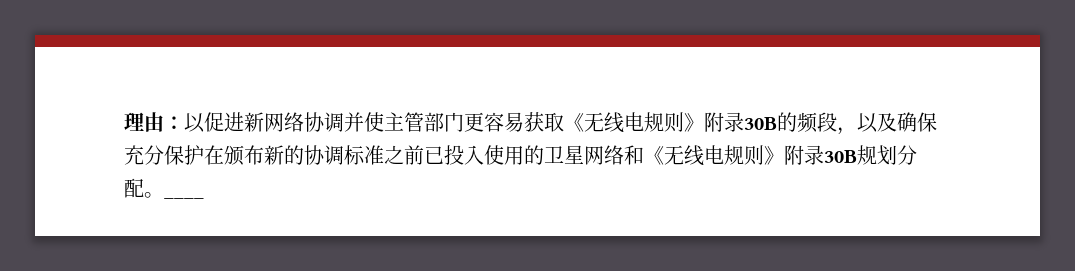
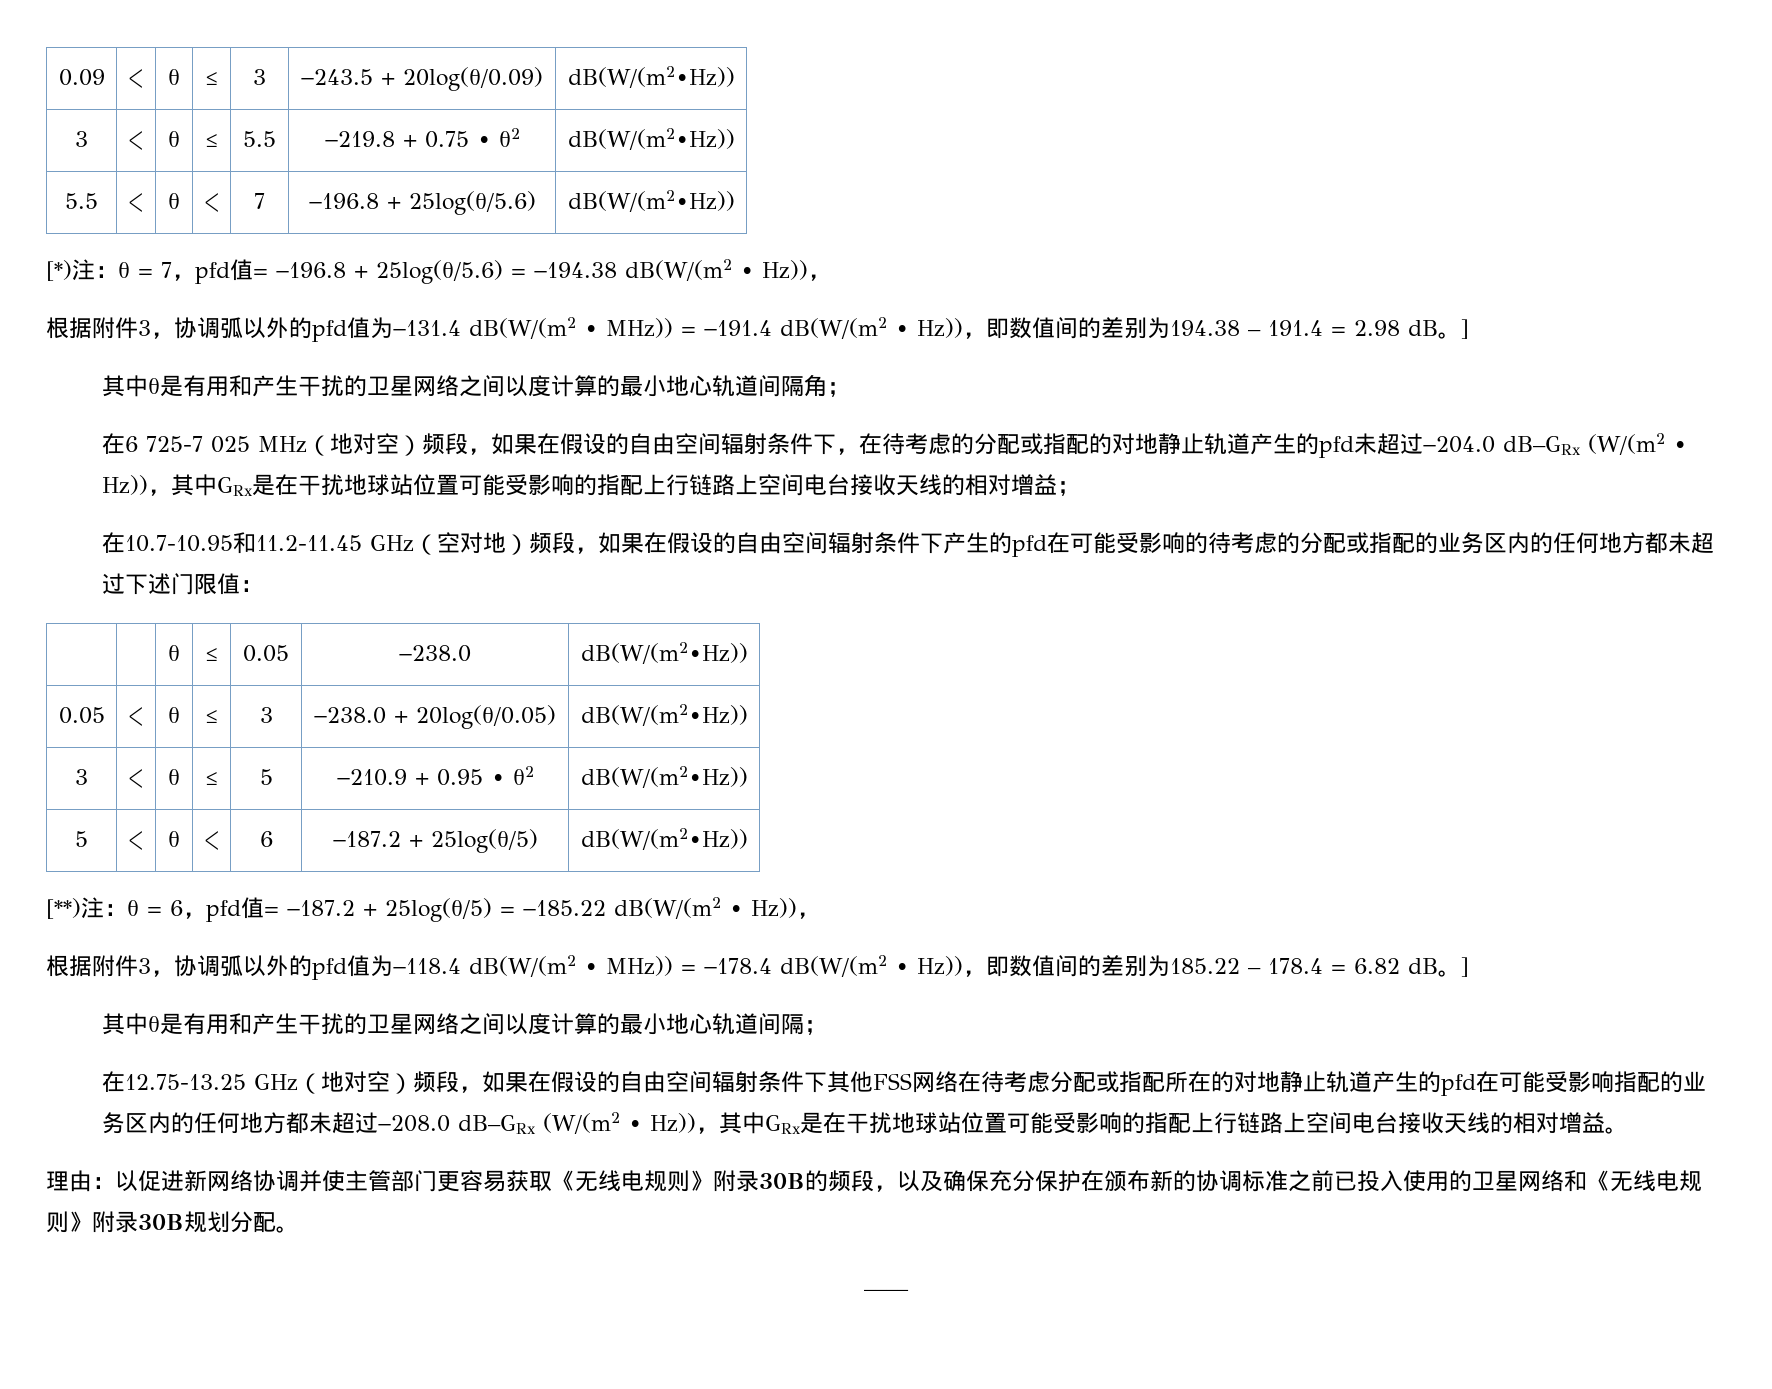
+ 0.09 | < | θ | ≤ | 3 | −243.5 + 20log(θ/0.09) | dB(W/(m2∙Hz))
+ 3 | < | θ | ≤ | 5.5 | −219.8 + 0.75 ∙ θ2 | dB(W/(m2∙Hz))
+ 5.5 | < | θ | < | 7 | −196.8 + 25log(θ/5.6) | dB(W/(m2∙Hz))
+ [*)注：θ = 7，pfd值= −196.8 + 25log(θ/5.6) = −194.38 dB(W/(m2 ∙ Hz))，
+ 根据附件3，协调弧以外的pfd值为−131.4 dB(W/(m2 ∙ MHz)) = −191.4 dB(W/(m2 ∙ Hz))，即数值间的差别为194.38 – 191.4 = 2.98 dB。]
+ 其中θ是有用和产生干扰的卫星网络之间以度计算的最小地心轨道间隔角；
+ 在6 725-7 025 MHz（地对空）频段，如果在假设的自由空间辐射条件下，在待考虑的分配或指配的对地静止轨道产生的pfd未超过−204.0 dB–GRx (W/(m2 ∙ Hz))，其中GRx是在干扰地球站位置可能受影响的指配上行链路上空间电台接收天线的相对增益；
+ 在10.7-10.95和11.2-11.45 GHz（空对地）频段，如果在假设的自由空间辐射条件下产生的pfd在可能受影响的待考虑的分配或指配的业务区内的任何地方都未超过下述门限值：
+ | | θ | ≤ | 0.05 | −238.0 | dB(W/(m2∙Hz))
+ 0.05 | < | θ | ≤ | 3 | −238.0 + 20log(θ/0.05) | dB(W/(m2∙Hz))
+ 3 | < | θ | ≤ | 5 | −210.9 + 0.95 ∙ θ2 | dB(W/(m2∙Hz))
+ 5 | < | θ | < | 6 | −187.2 + 25log(θ/5) | dB(W/(m2∙Hz))
+ [**)注：θ = 6，pfd值= −187.2 + 25log(θ/5) = −185.22 dB(W/(m2 ∙ Hz))，
+ 根据附件3，协调弧以外的pfd值为−118.4 dB(W/(m2 ∙ MHz)) = −178.4 dB(W/(m2 ∙ Hz))，即数值间的差别为185.22 – 178.4 = 6.82 dB。]
+ 其中θ是有用和产生干扰的卫星网络之间以度计算的最小地心轨道间隔；
+ 在12.75-13.25 GHz（地对空）频段，如果在假设的自由空间辐射条件下其他FSS网络在待考虑分配或指配所在的对地静止轨道产生的pfd在可能受影响指配的业务区内的任何地方都未超过−208.0 dB–GRx (W/(m2 ∙ Hz))，其中GRx是在干扰地球站位置可能受影响的指配上行链路上空间电台接收天线的相对增益。
- 理由：以促进新网络协调并使主管部门更容易获取《无线电规则》附录30B的频段，以及确保充分保护在颁布新的协调标准之前已投入使用的卫星网络和《无线电规则》附录30B规划分配。____
+ 理由：以促进新网络协调并使主管部门更容易获取《无线电规则》附录30B的频段，以及确保充分保护在颁布新的协调标准之前已投入使用的卫星网络和《无线电规则》附录30B规划分配。
+ ____

